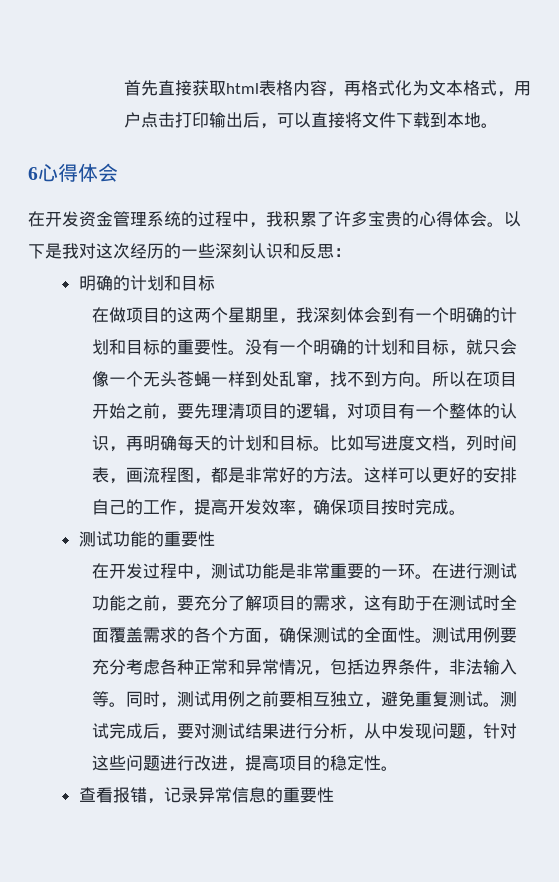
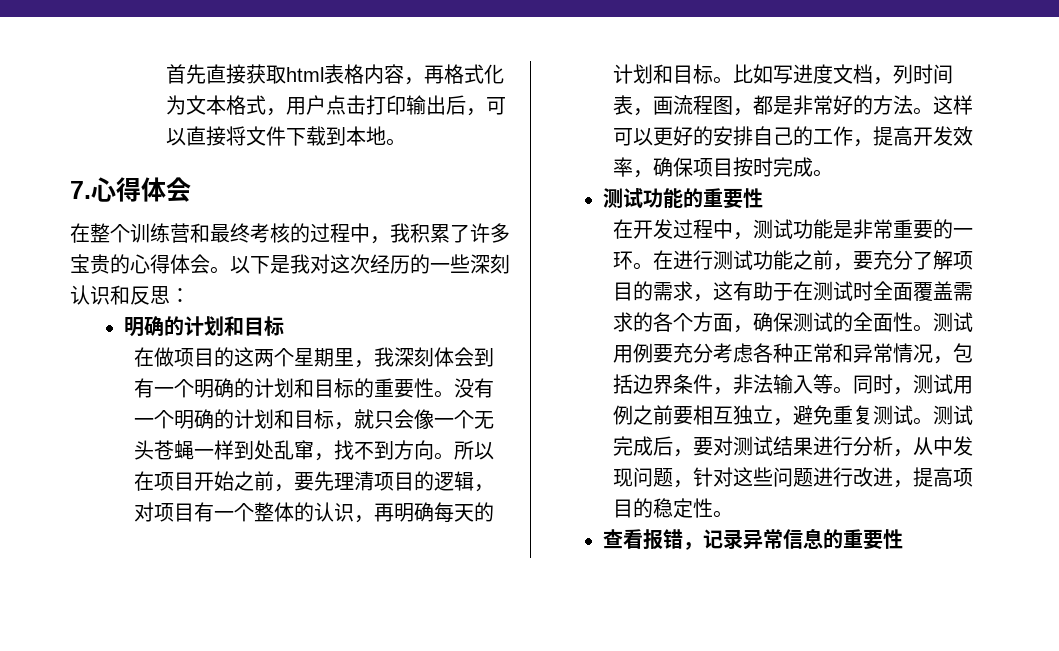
- 6心得体会
+ 7.心得体会
- 在开发资金管理系统的过程中，我积累了许多宝贵的心得体会。
+ 在整个训练营和最终考核的过程中，我积累了许多宝贵的心得体会。

